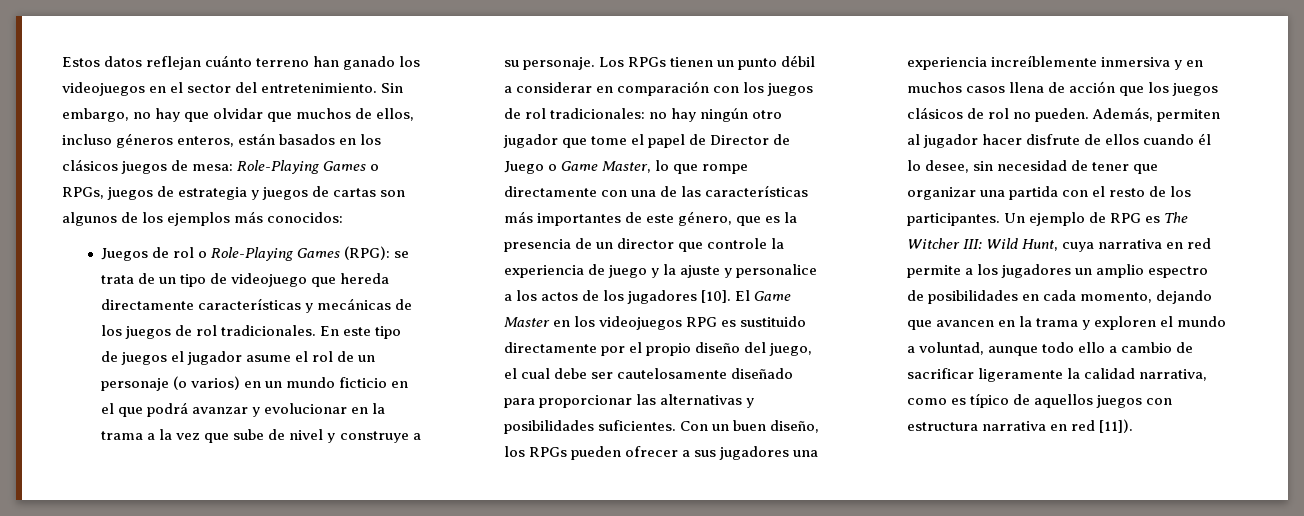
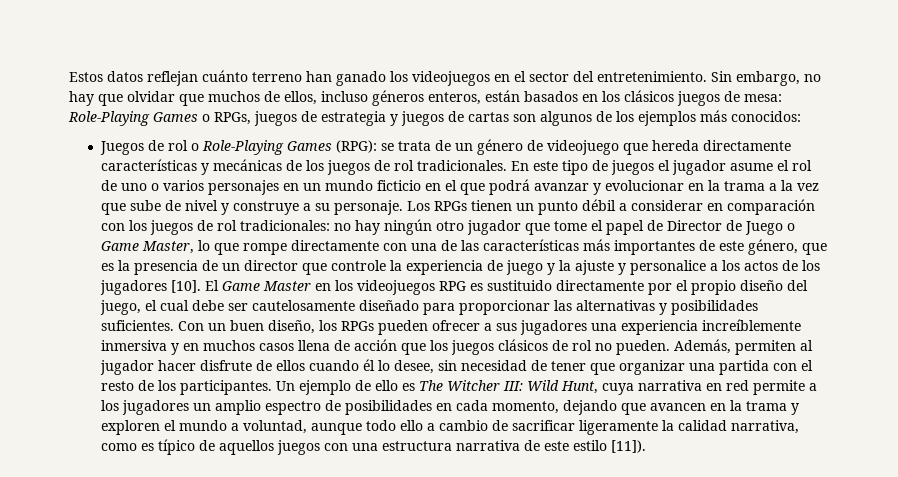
- Juegos de rol o Role-Playing Games (RPG): se trata de un tipo de videojuego que hereda directamente características y mecánicas de los juegos de rol tradicionales.
+ Juegos de rol o Role-Playing Games (RPG): se trata de un género de videojuego que hereda directamente características y mecánicas de los juegos de rol tradicionales.
- En este tipo de juegos el jugador asume el rol de un personaje (o varios) en un mundo ficticio en el que podrá avanzar y evolucionar en la trama a la vez que sube de nivel y construye a su personaje.
+ En este tipo de juegos el jugador asume el rol de uno o varios personajes en un mundo ficticio en el que podrá avanzar y evolucionar en la trama a la vez que sube de nivel y construye a su personaje.
- Un ejemplo de RPG es The Witcher III: Wild Hunt, cuya narrativa en red permite a los jugadores un amplio espectro de posibilidades en cada momento, dejando que avancen en la trama y exploren el mundo a voluntad, aunque todo ello a cambio de sacrificar ligeramente la calidad narrativa, como es típico de aquellos juegos con estructura narrativa en red [11]).
+ Un ejemplo de ello es The Witcher III: Wild Hunt, cuya narrativa en red permite a los jugadores un amplio espectro de posibilidades en cada momento, dejando que avancen en la trama y exploren el mundo a voluntad, aunque todo ello a cambio de sacrificar ligeramente la calidad narrativa, como es típico de aquellos juegos con una estructura narrativa de este estilo [11]).

